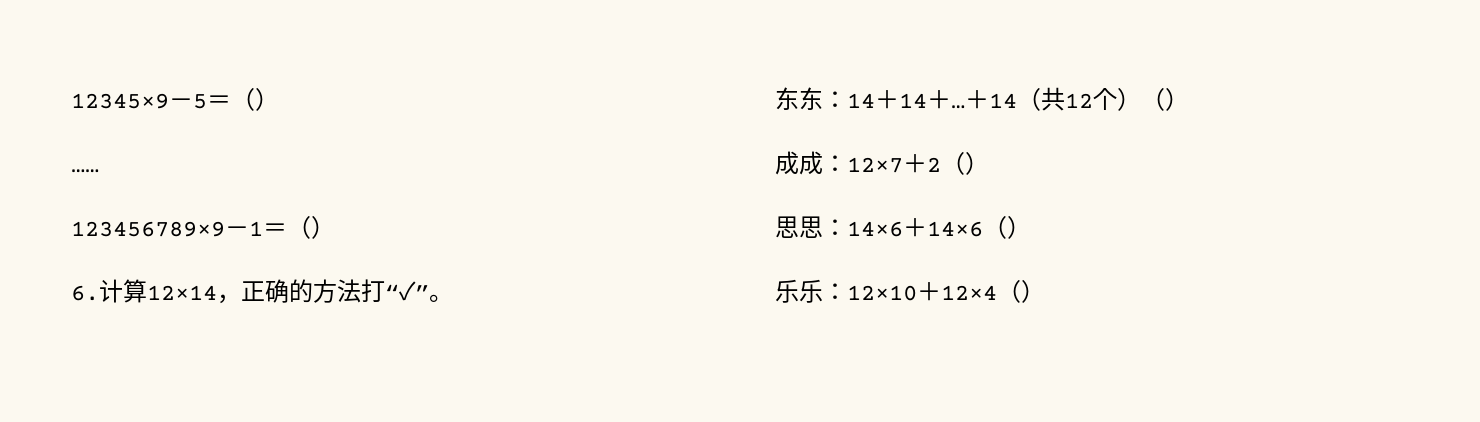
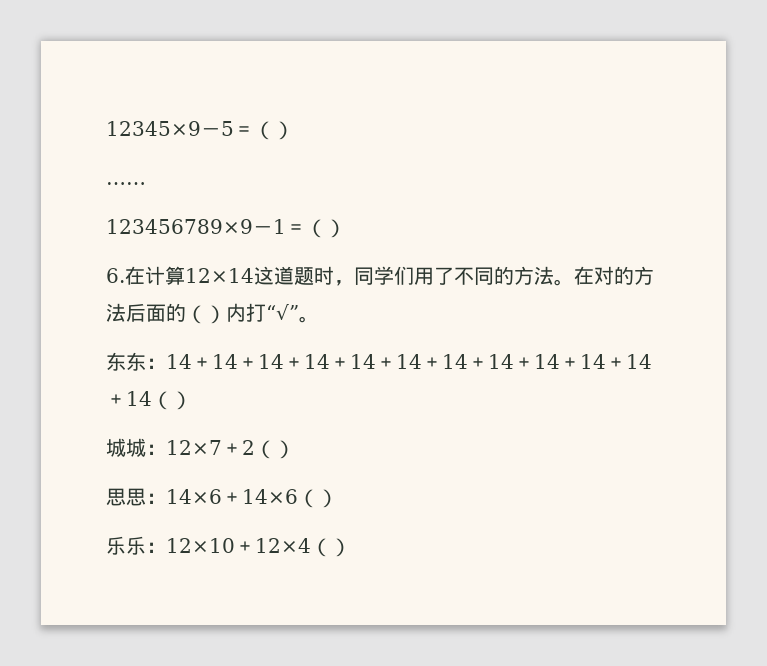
- 6.计算12×14，正确的方法打“✓”。
+ 6.在计算12×14这道题时，同学们用了不同的方法。在对的方法后面的（）内打“√”。
- 东东：14＋14＋…＋14（共12个）（）
- 成成：12×7＋2（）
+ 东东：14＋14＋14＋14＋14＋14＋14＋14＋14＋14＋14＋14（）
+ 城城：12×7＋2（）

